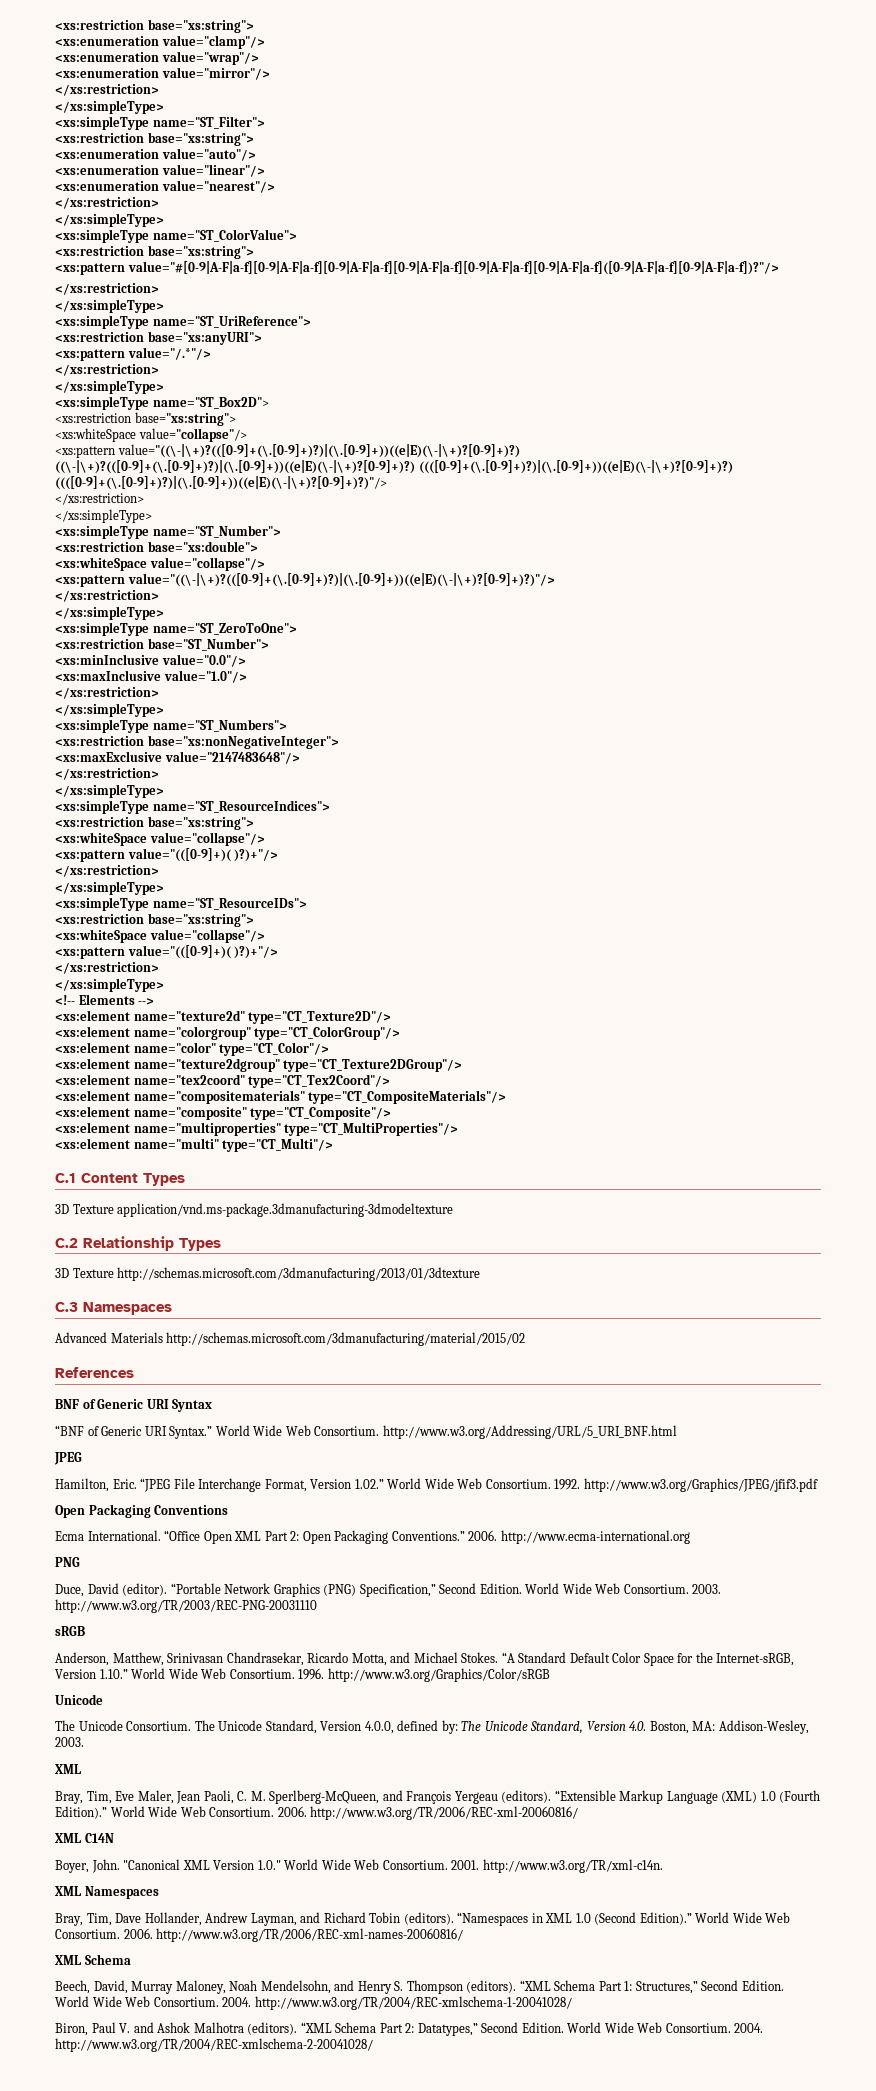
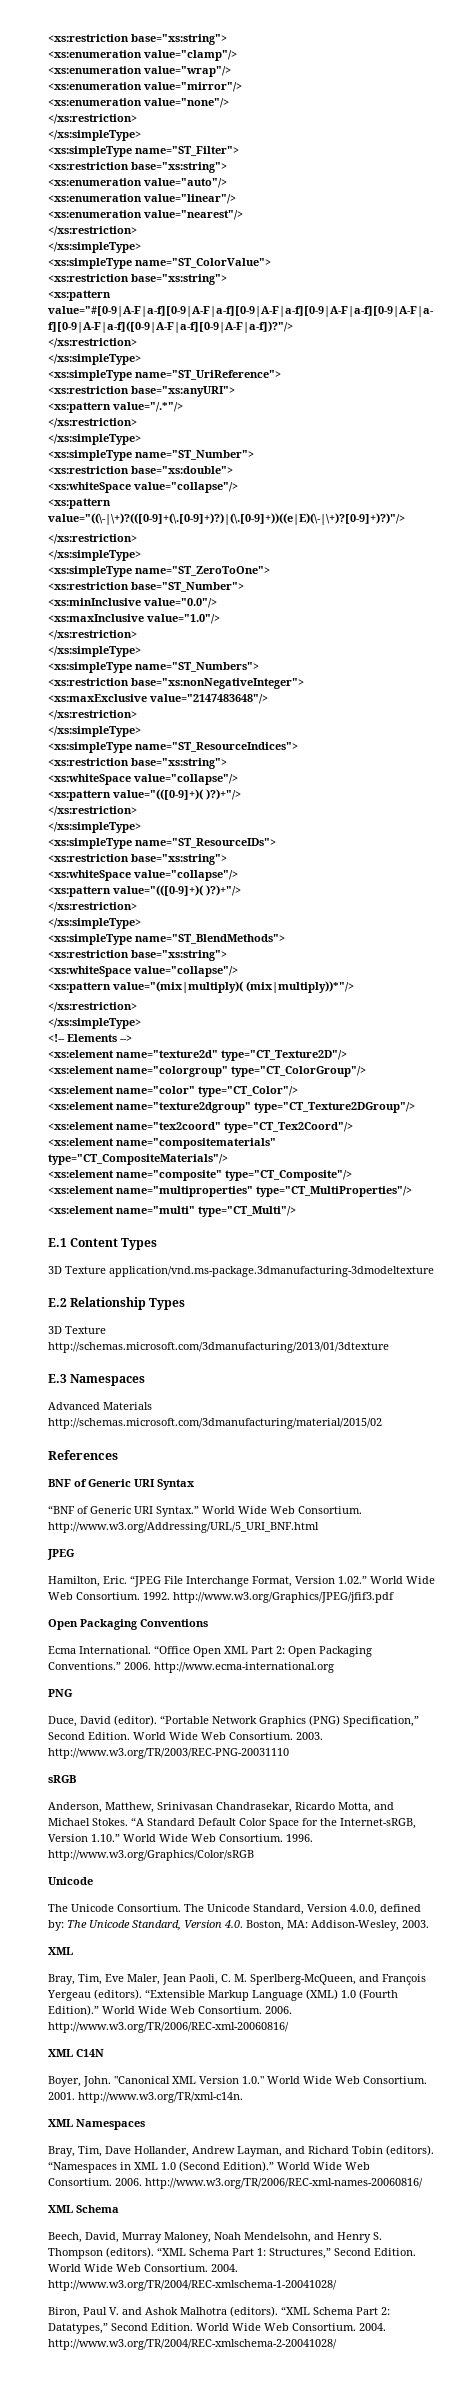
+ <xs:enumeration value="none"/>
- <xs:simpleType name="ST_Box2D">
- <xs:restriction base="xs:string">
- <xs:whiteSpace value="collapse"/>
- <xs:pattern value="((\-|\+)?(([0-9]+(\.[0-9]+)?)|(\.[0-9]+))((e|E)(\-|\+)?[0-9]+)?) ((\-|\+)?(([0-9]+(\.[0-9]+)?)|(\.[0-9]+))((e|E)(\-|\+)?[0-9]+)?) ((([0-9]+(\.[0-9]+)?)|(\.[0-9]+))((e|E)(\-|\+)?[0-9]+)?) ((([0-9]+(\.[0-9]+)?)|(\.[0-9]+))((e|E)(\-|\+)?[0-9]+)?)"/>
- </xs:restriction>
- </xs:simpleType>
+ <xs:simpleType name="ST_BlendMethods">
+ <xs:restriction base="xs:string">
+ <xs:whiteSpace value="collapse"/>
+ <xs:pattern value="(mix|multiply)( (mix|multiply))*"/>
+ </xs:restriction>
+ </xs:simpleType>
- C.1 Content Types
+ E.1 Content Types
- C.2 Relationship Types
+ E.2 Relationship Types
- C.3 Namespaces
+ E.3 Namespaces

